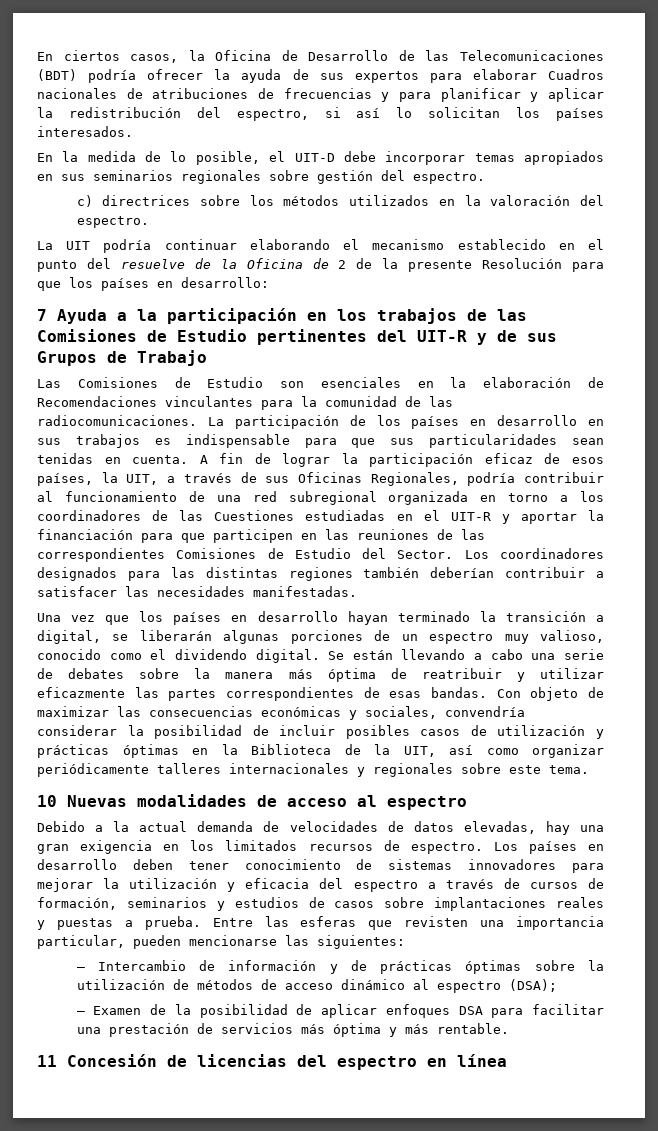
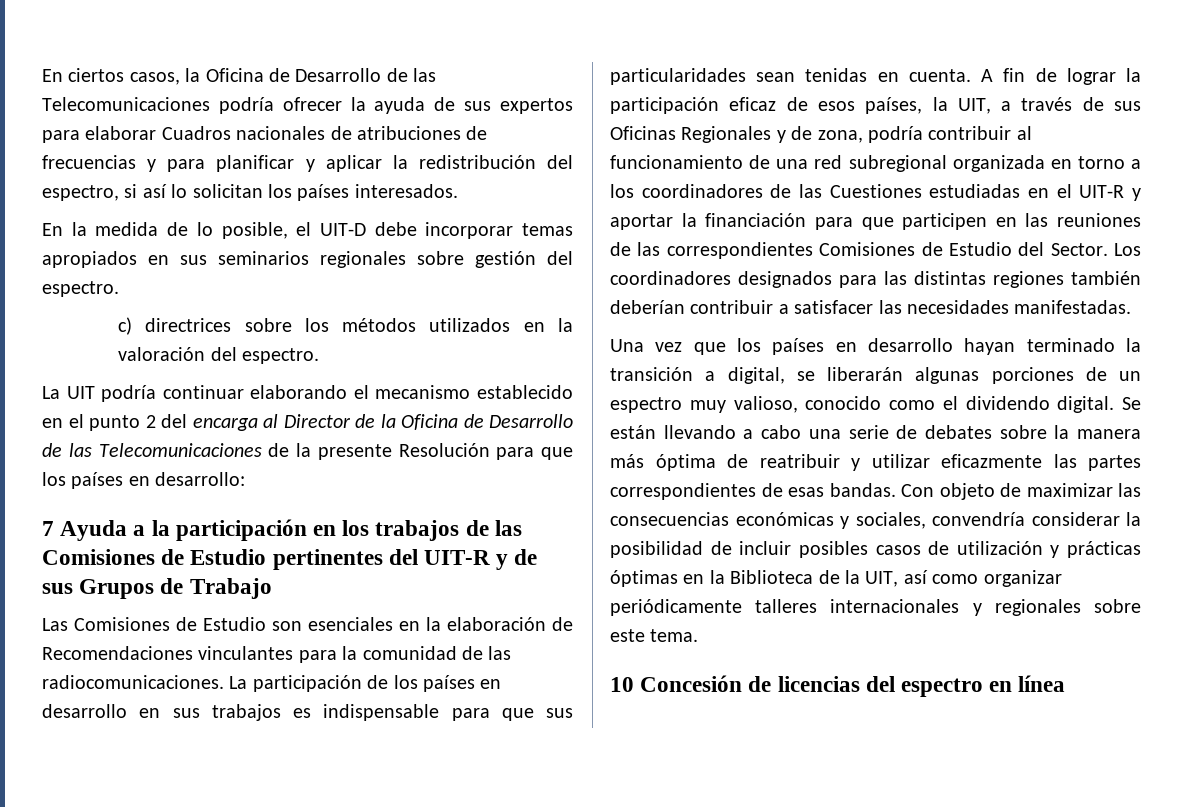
- En ciertos casos, la Oficina de Desarrollo de las Telecomunicaciones (BDT) podría ofrecer la ayuda de sus expertos para elaborar Cuadros nacionales de atribuciones de frecuencias y para planificar y aplicar la redistribución del espectro, si así lo solicitan los países interesados.
+ En ciertos casos, la Oficina de Desarrollo de las Telecomunicaciones podría ofrecer la ayuda de sus expertos para elaborar Cuadros nacionales de atribuciones de frecuencias y para planificar y aplicar la redistribución del espectro, si así lo solicitan los países interesados.
- La UIT podría continuar elaborando el mecanismo establecido en el punto del resuelve de la Oficina de 2 de la presente Resolución para que los países en desarrollo:
+ La UIT podría continuar elaborando el mecanismo establecido en el punto 2 del encarga al Director de la Oficina de Desarrollo de las Telecomunicaciones de la presente Resolución para que los países en desarrollo:
- A fin de lograr la participación eficaz de esos países, la UIT, a través de sus Oficinas Regionales, podría contribuir al funcionamiento de una red subregional organizada en torno a los coordinadores de las Cuestiones estudiadas en el UIT-R y aportar la financiación para que participen en las reuniones de las correspondientes Comisiones de Estudio del Sector.
+ A fin de lograr la participación eficaz de esos países, la UIT, a través de sus Oficinas Regionales y de zona, podría contribuir al funcionamiento de una red subregional organizada en torno a los coordinadores de las Cuestiones estudiadas en el UIT-R y aportar la financiación para que participen en las reuniones de las correspondientes Comisiones de Estudio del Sector.
- 10 Nuevas modalidades de acceso al espectro
- Debido a la actual demanda de velocidades de datos elevadas, hay una gran exigencia en los limitados recursos de espectro. Los países en desarrollo deben tener conocimiento de sistemas innovadores para mejorar la utilización y eficacia del espectro a través de cursos de formación, seminarios y estudios de casos sobre implantaciones reales y puestas a prueba. Entre las esferas que revisten una importancia particular, pueden mencionarse las siguientes:
- – Intercambio de información y de prácticas óptimas sobre la utilización de métodos de acceso dinámico al espectro (DSA);
- – Examen de la posibilidad de aplicar enfoques DSA para facilitar una prestación de servicios más óptima y más rentable.
- 11 Concesión de licencias del espectro en línea
+ 10 Concesión de licencias del espectro en línea

